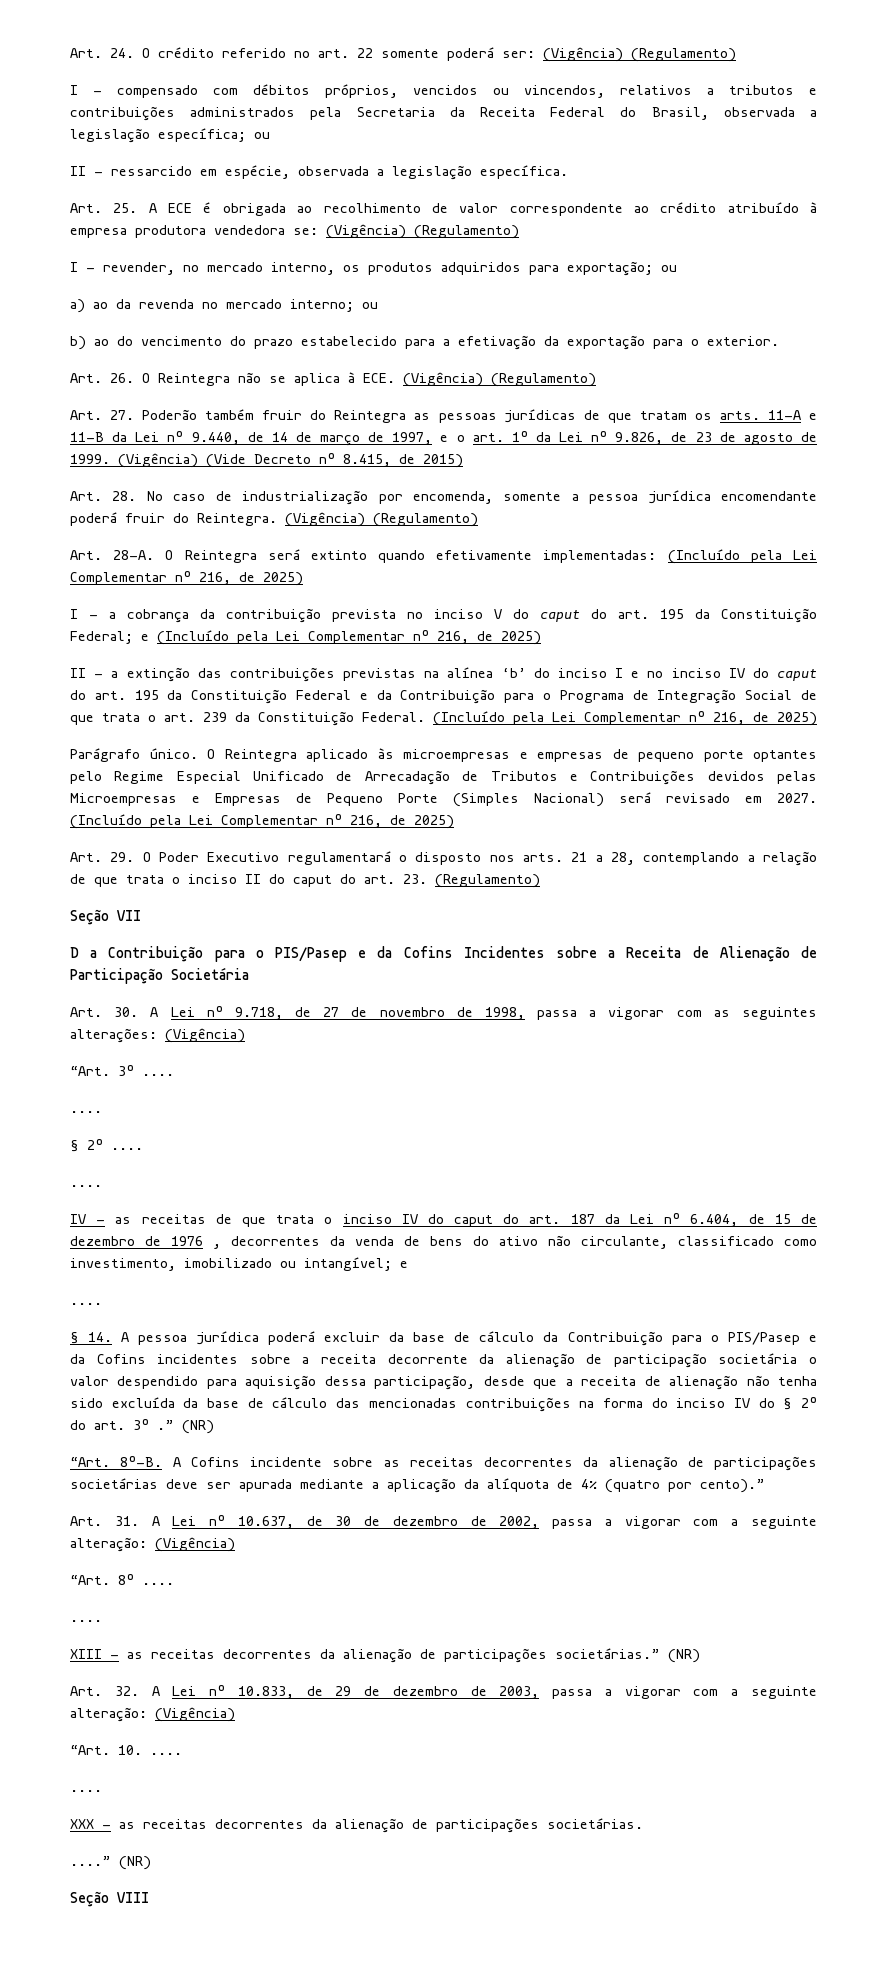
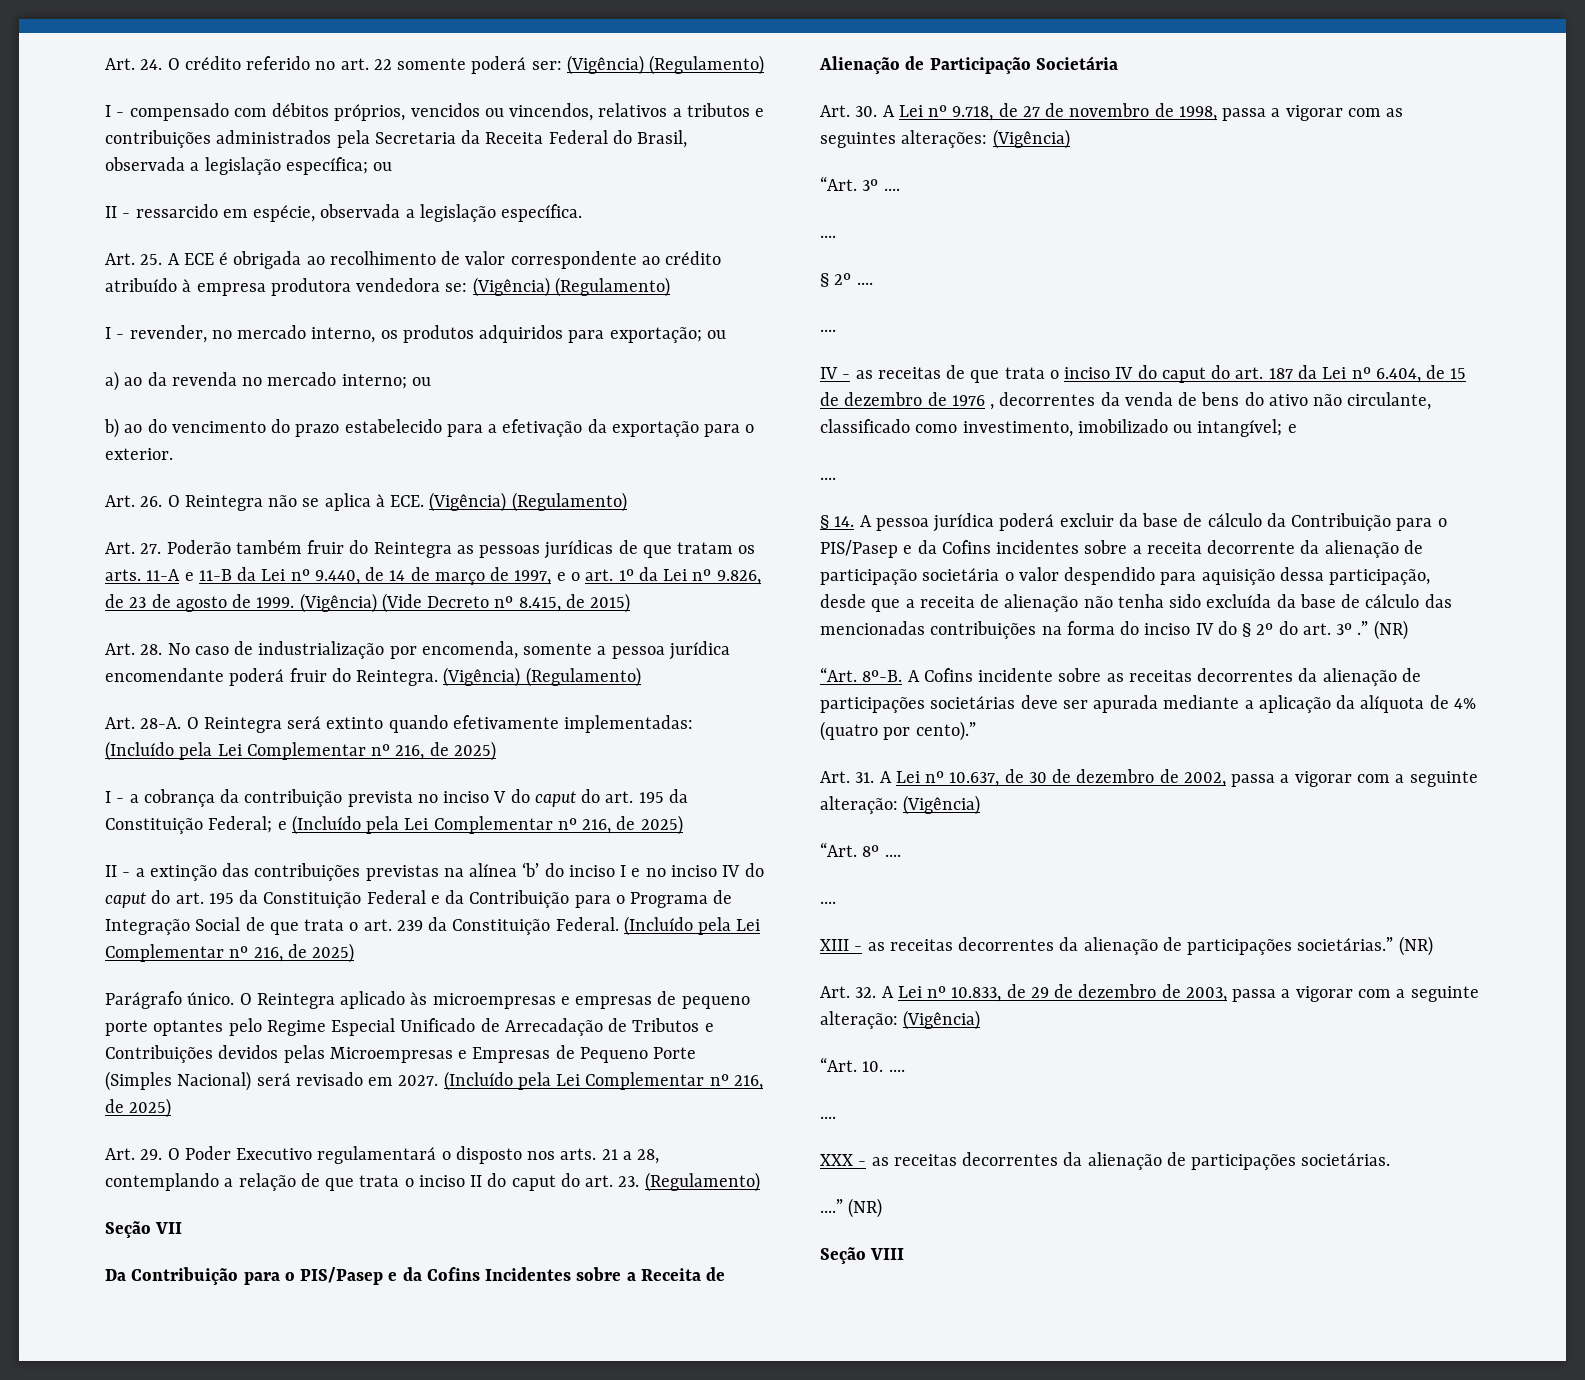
- D a Contribuição para o PIS/Pasep e da Cofins Incidentes sobre a Receita de Alienação de Participação Societária
+ Da Contribuição para o PIS/Pasep e da Cofins Incidentes sobre a Receita de Alienação de Participação Societária

